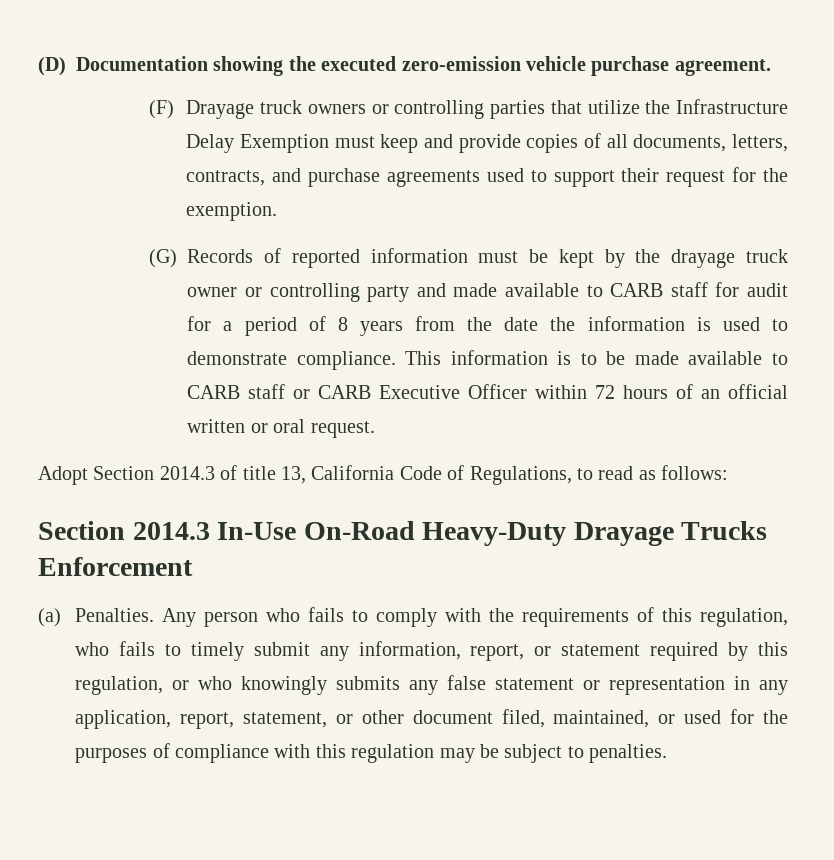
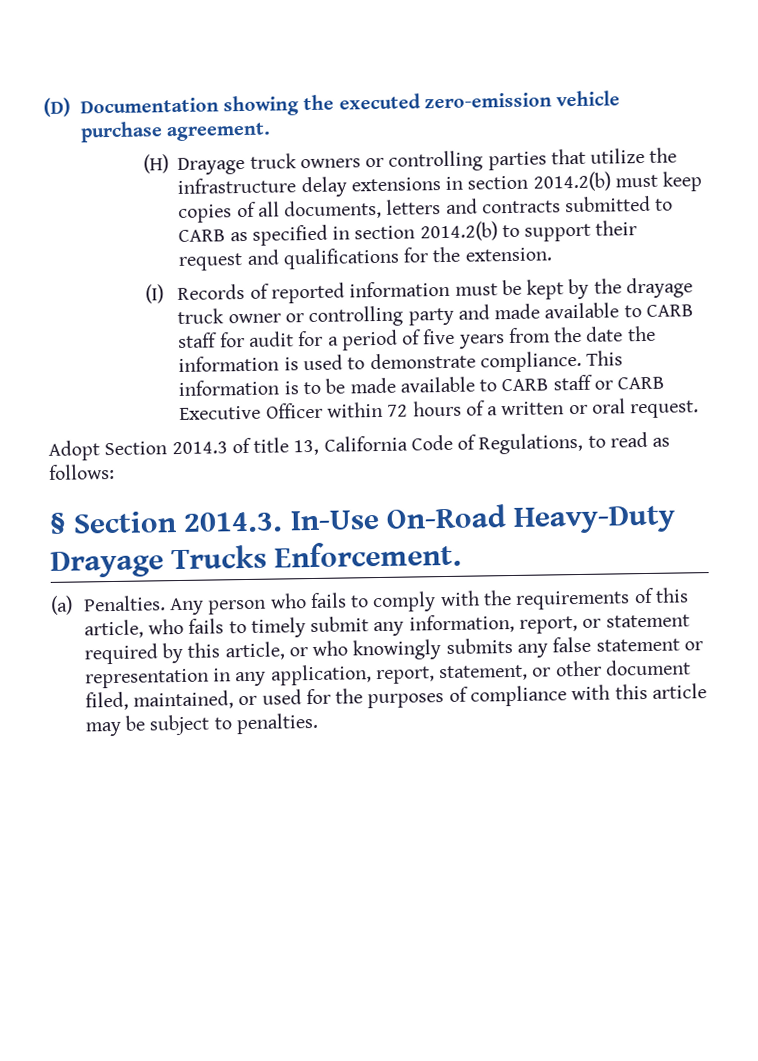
- (F) Drayage truck owners or controlling parties that utilize the Infrastructure Delay Exemption must keep and provide copies of all documents, letters, contracts, and purchase agreements used to support their request for the exemption.
- (G) Records of reported information must be kept by the drayage truck owner or controlling party and made available to CARB staff for audit for a period of 8 years from the date the information is used to demonstrate compliance.
+ (H) Drayage truck owners or controlling parties that utilize the infrastructure delay extensions in section 2014.2(b) must keep copies of all documents, letters and contracts submitted to CARB as specified in section 2014.2(b) to support their request and qualifications for the extension.
+ (I) Records of reported information must be kept by the drayage truck owner or controlling party and made available to CARB staff for audit for a period of five years from the date the information is used to demonstrate compliance.
- This information is to be made available to CARB staff or CARB Executive Officer within 72 hours of an official written or oral request.
+ This information is to be made available to CARB staff or CARB Executive Officer within 72 hours of a written or oral request.
- Section 2014.3 In-Use On-Road Heavy-Duty Drayage Trucks Enforcement
+ § Section 2014.3. In-Use On-Road Heavy-Duty Drayage Trucks Enforcement.
- Any person who fails to comply with the requirements of this regulation, who fails to timely submit any information, report, or statement required by this regulation, or who knowingly submits any false statement or representation in any application, report, statement, or other document filed, maintained, or used for the purposes of compliance with this regulation may be subject to penalties.
+ Any person who fails to comply with the requirements of this article, who fails to timely submit any information, report, or statement required by this article, or who knowingly submits any false statement or representation in any application, report, statement, or other document filed, maintained, or used for the purposes of compliance with this article may be subject to penalties.

